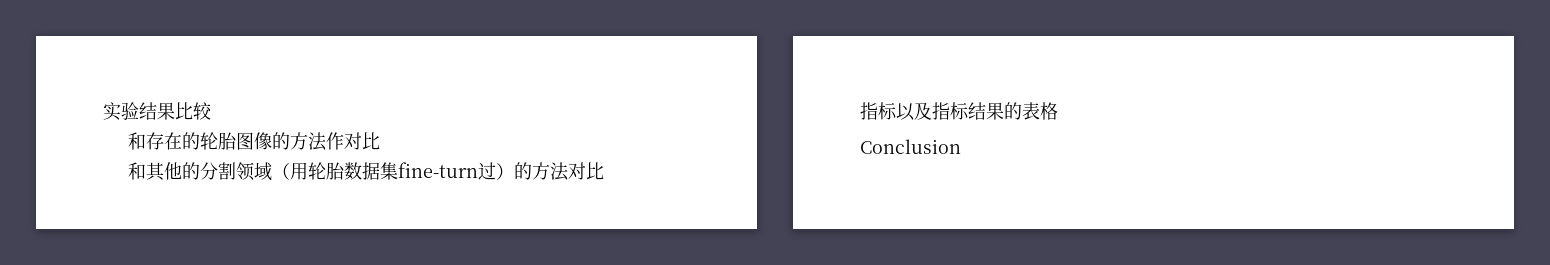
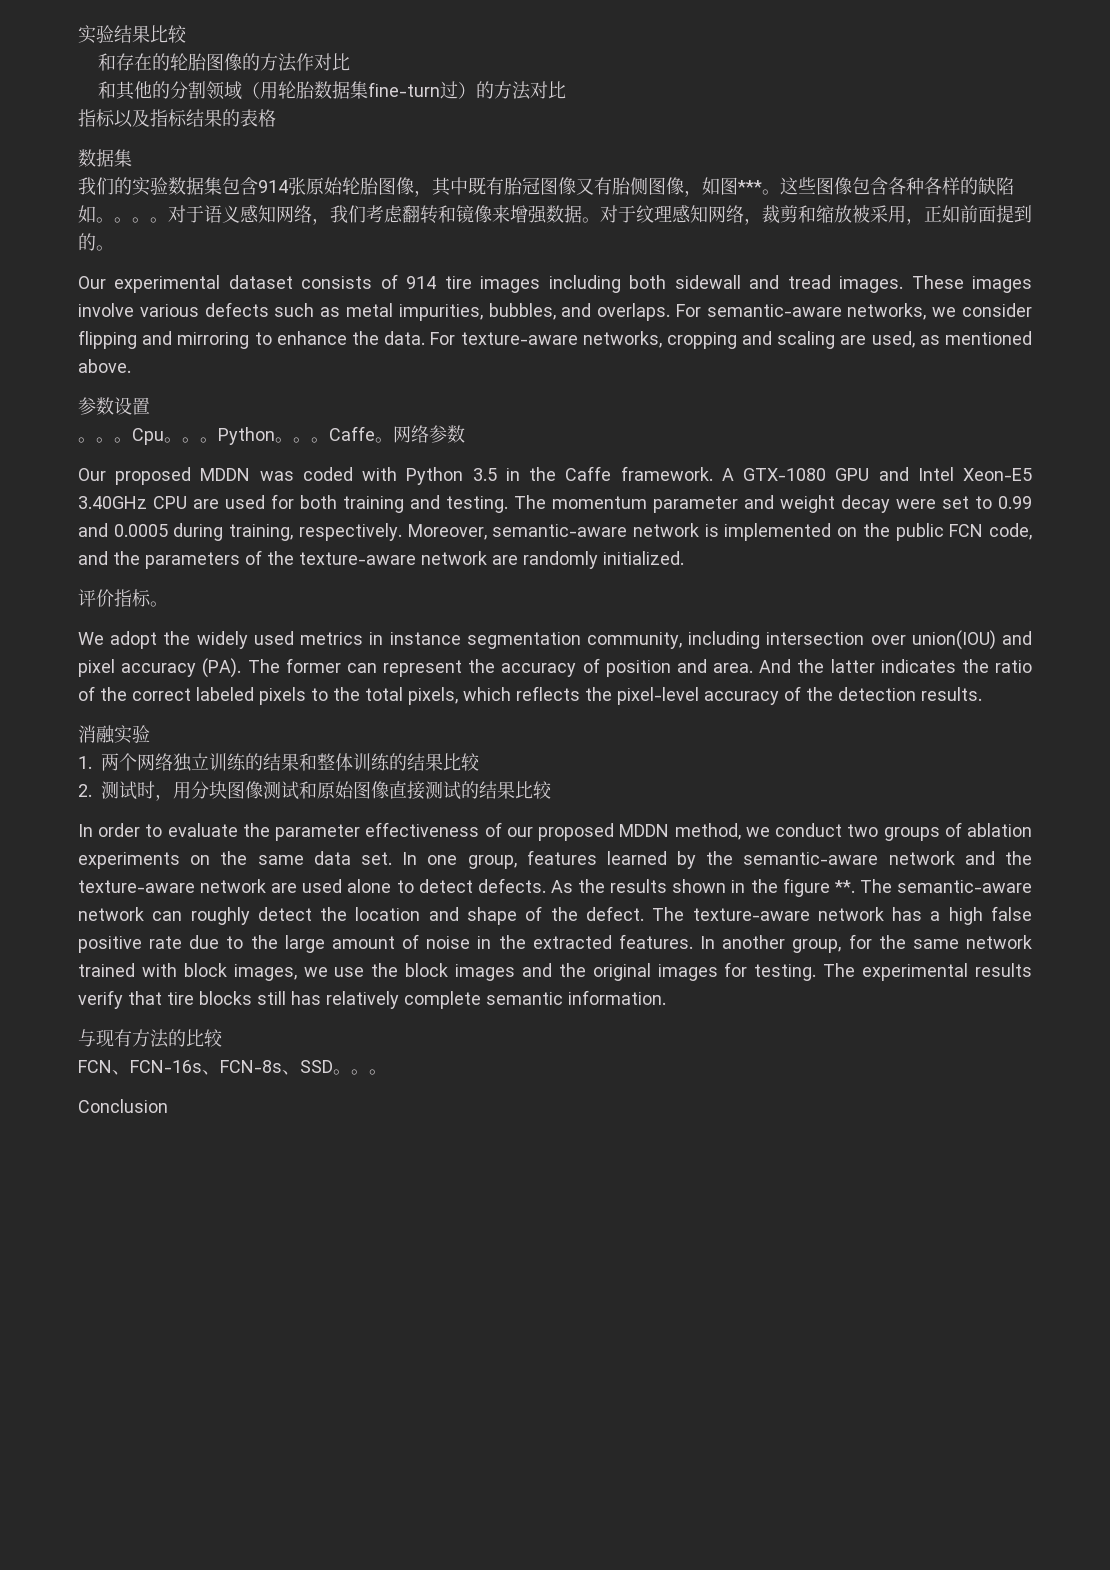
  指标以及指标结果的表格
+ 数据集
+ 我们的实验数据集包含914张原始轮胎图像，其中既有胎冠图像又有胎侧图像，如图***。这些图像包含各种各样的缺陷如。。。。对于语义感知网络，我们考虑翻转和镜像来增强数据。对于纹理感知网络，裁剪和缩放被采用，正如前面提到的。
+ Our experimental dataset consists of 914 tire images including both sidewall and tread images. These images involve various defects such as metal impurities, bubbles, and overlaps. For semantic-aware networks, we consider flipping and mirroring to enhance the data. For texture-aware networks, cropping and scaling are used, as mentioned above.
+ 参数设置
+ 。。。Cpu。。。Python。。。Caffe。网络参数
+ Our proposed MDDN was coded with Python 3.5 in the Caffe framework. A GTX-1080 GPU and Intel Xeon-E5 3.40GHz CPU are used for both training and testing. The momentum parameter and weight decay were set to 0.99 and 0.0005 during training, respectively. Moreover, semantic-aware network is implemented on the public FCN code, and the parameters of the texture-aware network are randomly initialized.
+ 评价指标。
+ We adopt the widely used metrics in instance segmentation community, including intersection over union(IOU) and pixel accuracy (PA). The former can represent the accuracy of position and area. And the latter indicates the ratio of the correct labeled pixels to the total pixels, which reflects the pixel-level accuracy of the detection results.
+ 消融实验
+ 1.两个网络独立训练的结果和整体训练的结果比较
+ 2.测试时，用分块图像测试和原始图像直接测试的结果比较
+ In order to evaluate the parameter effectiveness of our proposed MDDN method, we conduct two groups of ablation experiments on the same data set. In one group, features learned by the semantic-aware network and the texture-aware network are used alone to detect defects. As the results shown in the figure **. The semantic-aware network can roughly detect the location and shape of the defect. The texture-aware network has a high false positive rate due to the large amount of noise in the extracted features. In another group, for the same network trained with block images, we use the block images and the original images for testing. The experimental results verify that tire blocks still has relatively complete semantic information.
+ 与现有方法的比较
+ FCN、FCN-16s、FCN-8s、SSD。。。

